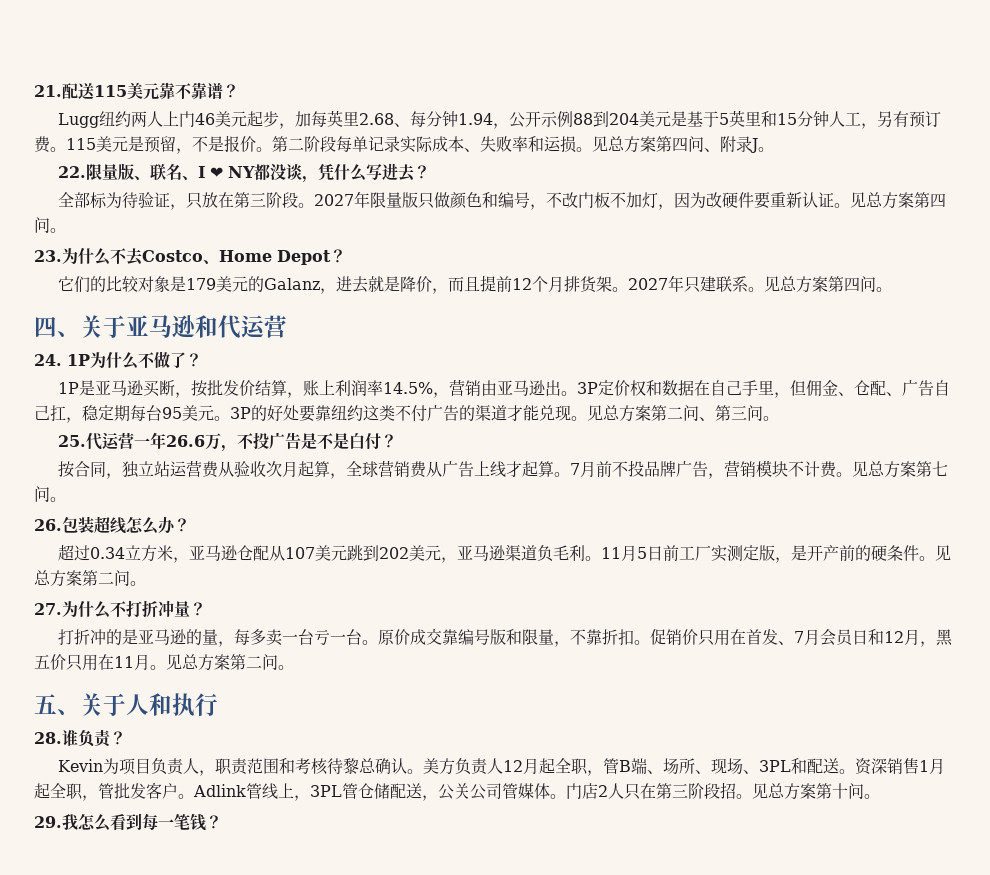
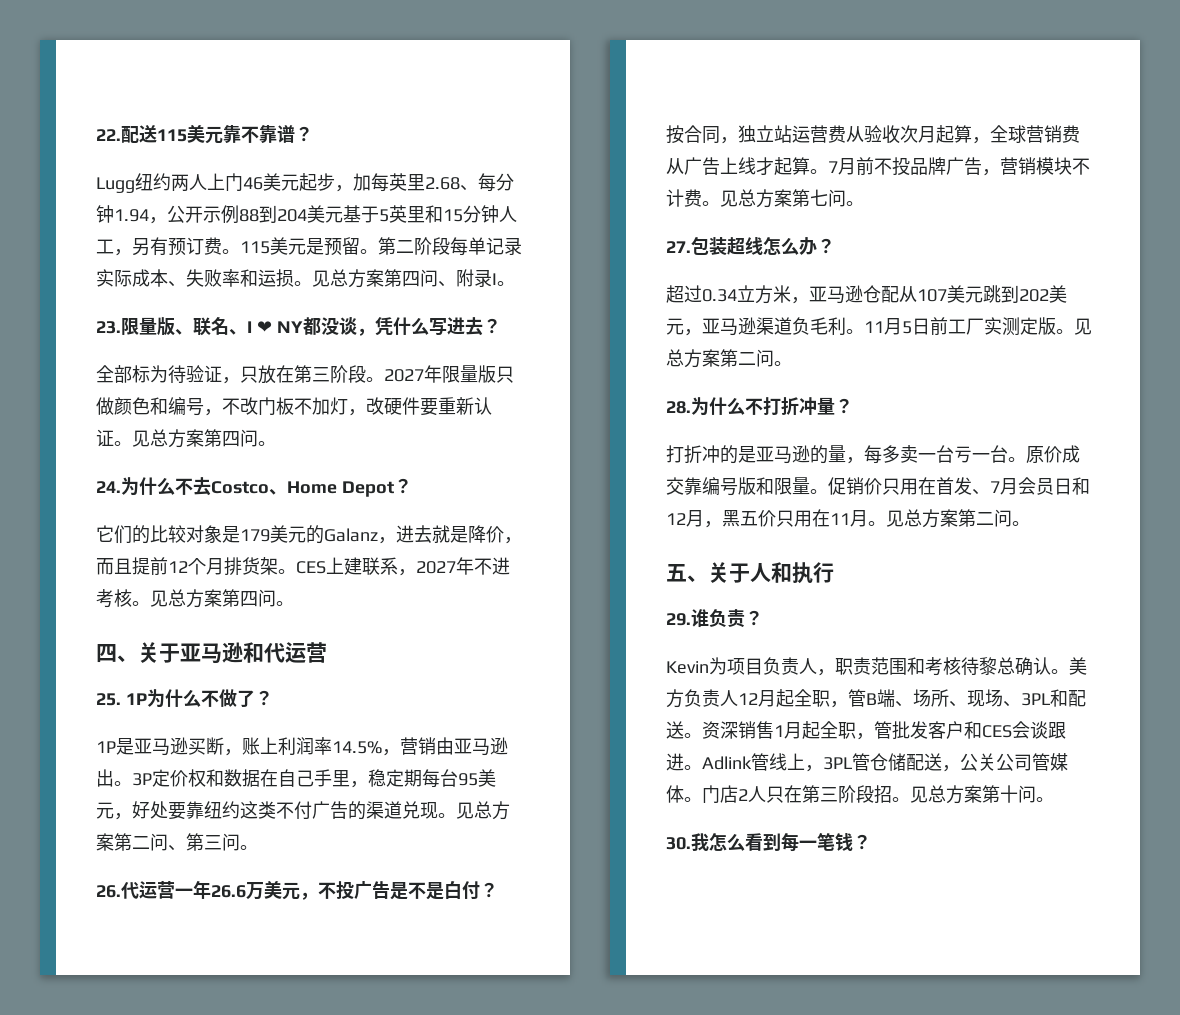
- 21.配送115美元靠不靠谱？
+ 22.配送115美元靠不靠谱？
- Lugg纽约两人上门46美元起步，加每英里2.68、每分钟1.94，公开示例88到204美元是基于5英里和15分钟人工，另有预订费。
+ Lugg纽约两人上门46美元起步，加每英里2.68、每分钟1.94，公开示例88到204美元基于5英里和15分钟人工，另有预订费。
- 115美元是预留，不是报价。
+ 115美元是预留。
- 见总方案第四问、附录J。
- 22.限量版、联名、I ❤ NY都没谈，凭什么写进去？
+ 见总方案第四问、附录I。
+ 23.限量版、联名、I ❤ NY都没谈，凭什么写进去？
- 2027年限量版只做颜色和编号，不改门板不加灯，因为改硬件要重新认证。
+ 2027年限量版只做颜色和编号，不改门板不加灯，改硬件要重新认证。
- 23.为什么不去Costco、Home Depot？
+ 24.为什么不去Costco、Home Depot？
- 2027年只建联系。
+ CES上建联系，2027年不进考核。
- 24. 1P为什么不做了？
+ 25. 1P为什么不做了？
- 1P是亚马逊买断，按批发价结算，账上利润率14.5%，营销由亚马逊出。
+ 1P是亚马逊买断，账上利润率14.5%，营销由亚马逊出。
- 3P定价权和数据在自己手里，但佣金、仓配、广告自己扛，稳定期每台95美元。3P的好处要靠纽约这类不付广告的渠道才能兑现。
+ 3P定价权和数据在自己手里，稳定期每台95美元，好处要靠纽约这类不付广告的渠道兑现。
- 25.代运营一年26.6万，不投广告是不是白付？
+ 26.代运营一年26.6万美元，不投广告是不是白付？
- 26.包装超线怎么办？
+ 27.包装超线怎么办？
- 11月5日前工厂实测定版，是开产前的硬条件。见总方案第二问。
- 27.为什么不打折冲量？
+ 11月5日前工厂实测定版。见总方案第二问。
+ 28.为什么不打折冲量？
- 原价成交靠编号版和限量，不靠折扣。
+ 原价成交靠编号版和限量。
- 28.谁负责？
+ 29.谁负责？
- 资深销售1月起全职，管批发客户。
+ 资深销售1月起全职，管批发客户和CES会谈跟进。
- 29.我怎么看到每一笔钱？
+ 30.我怎么看到每一笔钱？

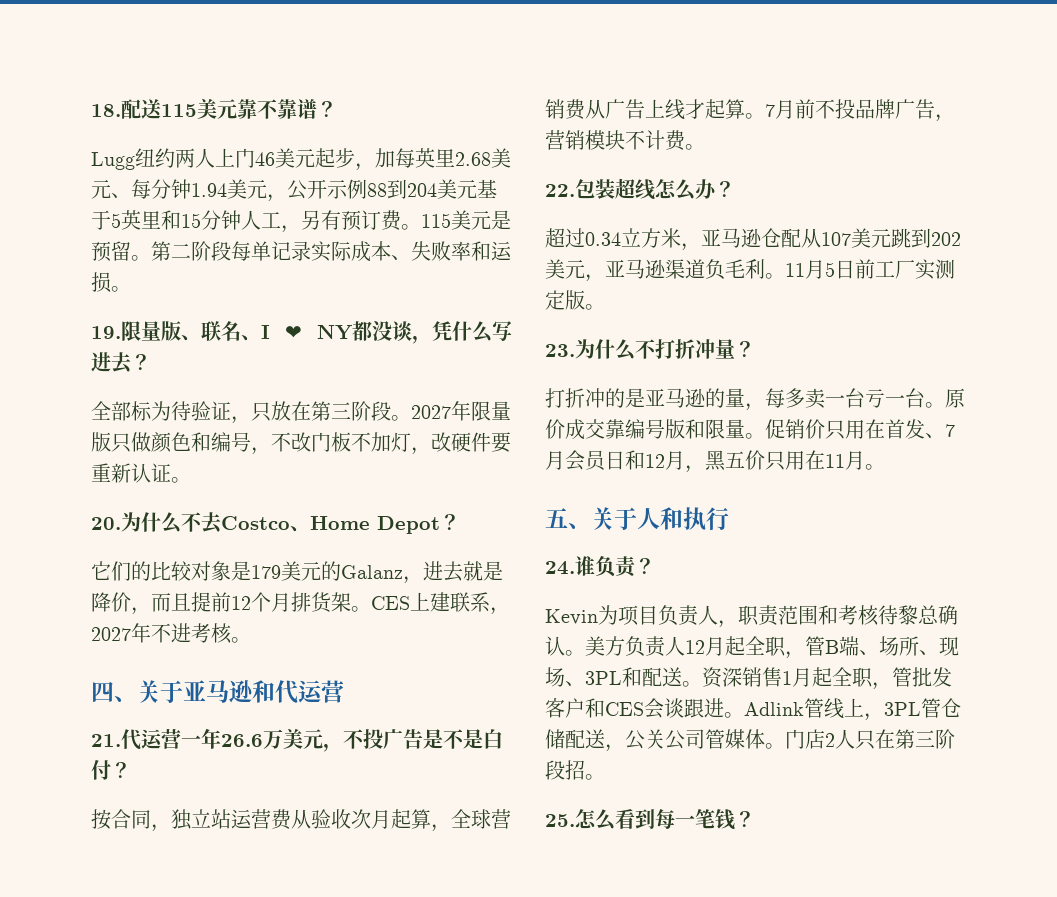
- 22.配送115美元靠不靠谱？
+ 18.配送115美元靠不靠谱？
- Lugg纽约两人上门46美元起步，加每英里2.68、每分钟1.94，公开示例88到204美元基于5英里和15分钟人工，另有预订费。
+ Lugg纽约两人上门46美元起步，加每英里2.68美元、每分钟1.94美元，公开示例88到204美元基于5英里和15分钟人工，另有预订费。
- 第二阶段每单记录实际成本、失败率和运损。见总方案第四问、附录I。
- 23.限量版、联名、I ❤ NY都没谈，凭什么写进去？
+ 第二阶段每单记录实际成本、失败率和运损。
+ 19.限量版、联名、I ❤ NY都没谈，凭什么写进去？
- 2027年限量版只做颜色和编号，不改门板不加灯，改硬件要重新认证。见总方案第四问。
- 24.为什么不去Costco、Home Depot？
+ 2027年限量版只做颜色和编号，不改门板不加灯，改硬件要重新认证。
+ 20.为什么不去Costco、Home Depot？
- CES上建联系，2027年不进考核。见总方案第四问。
+ CES上建联系，2027年不进考核。
- 25. 1P为什么不做了？
- 1P是亚马逊买断，账上利润率14.5%，营销由亚马逊出。3P定价权和数据在自己手里，稳定期每台95美元，好处要靠纽约这类不付广告的渠道兑现。见总方案第二问、第三问。
- 26.代运营一年26.6万美元，不投广告是不是白付？
+ 21.代运营一年26.6万美元，不投广告是不是白付？
- 7月前不投品牌广告，营销模块不计费。见总方案第七问。
- 27.包装超线怎么办？
+ 7月前不投品牌广告，营销模块不计费。
+ 22.包装超线怎么办？
- 11月5日前工厂实测定版。见总方案第二问。
- 28.为什么不打折冲量？
+ 11月5日前工厂实测定版。
+ 23.为什么不打折冲量？
- 促销价只用在首发、7月会员日和12月，黑五价只用在11月。见总方案第二问。
+ 促销价只用在首发、7月会员日和12月，黑五价只用在11月。
- 29.谁负责？
+ 24.谁负责？
- 门店2人只在第三阶段招。见总方案第十问。
- 30.我怎么看到每一笔钱？
+ 门店2人只在第三阶段招。
+ 25.怎么看到每一笔钱？

